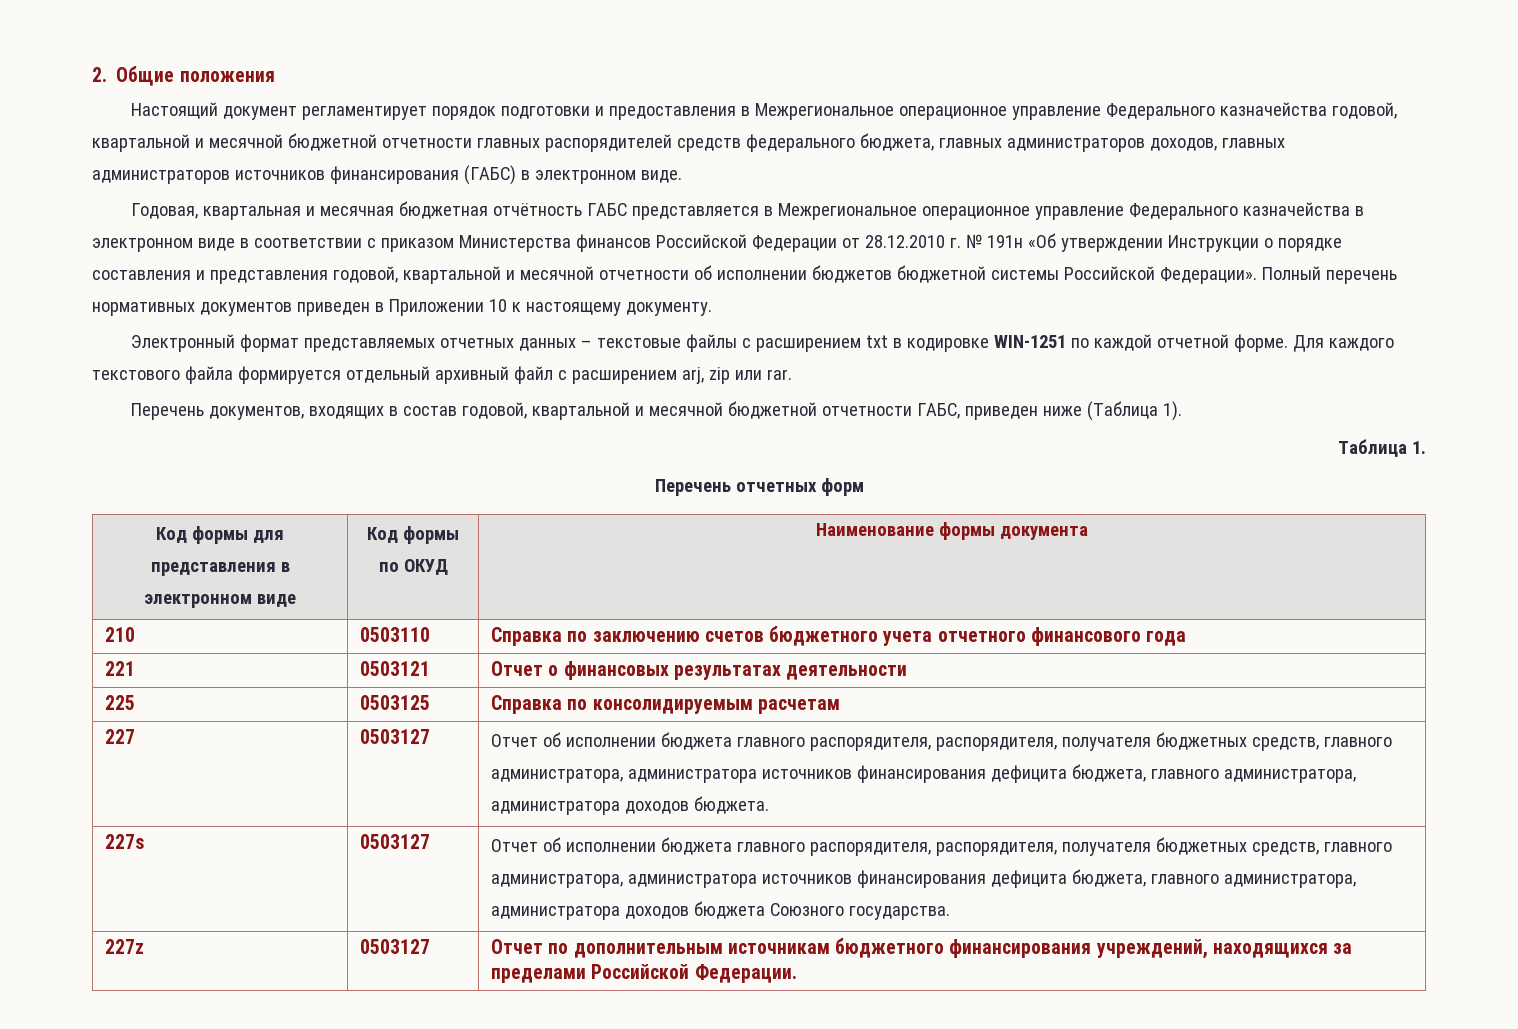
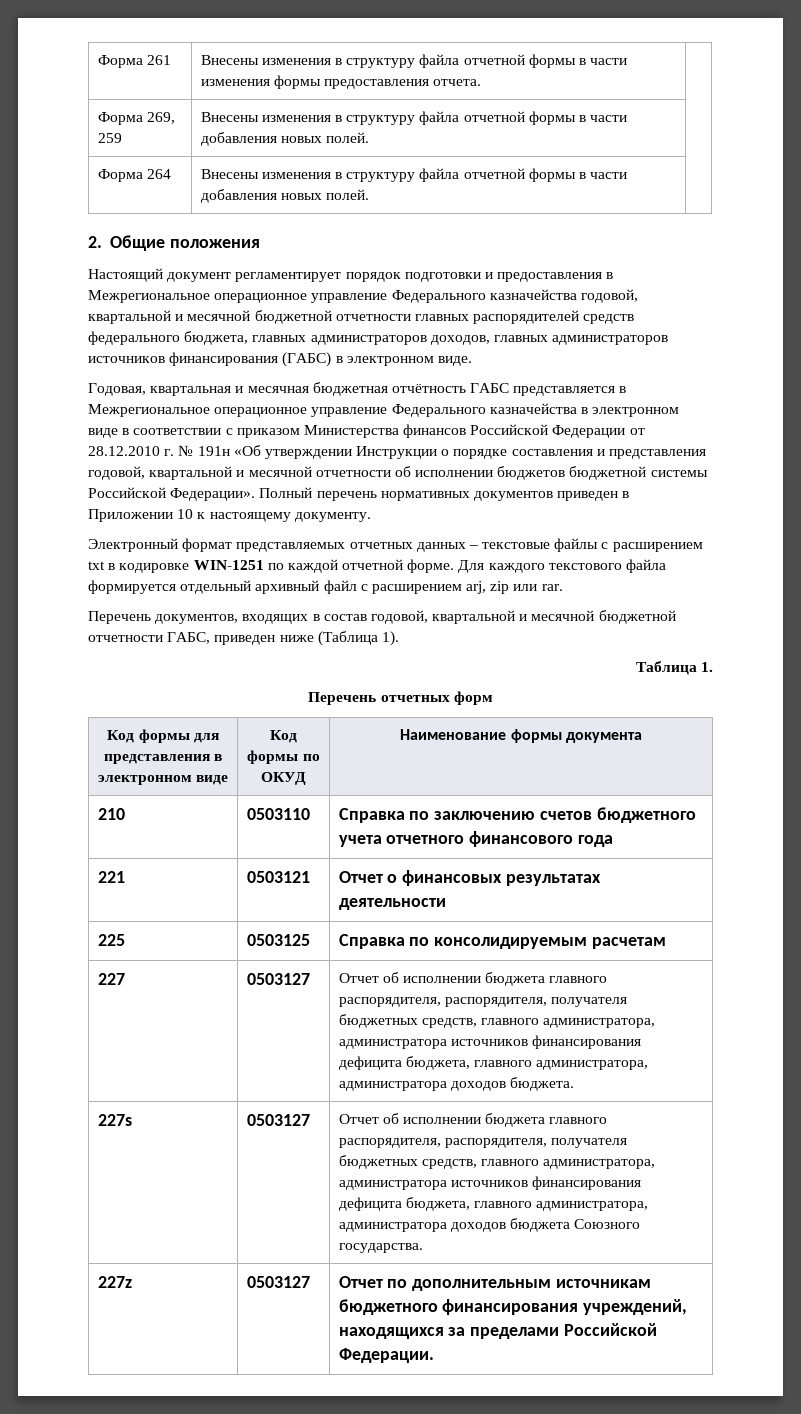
+ Форма 261 | Внесены изменения в структуру файла отчетной формы в части изменения формы предоставления отчета. |
+ Форма 269, 259 | Внесены изменения в структуру файла отчетной формы в части добавления новых полей. |
+ Форма 264 | Внесены изменения в структуру файла отчетной формы в части добавления новых полей. |

